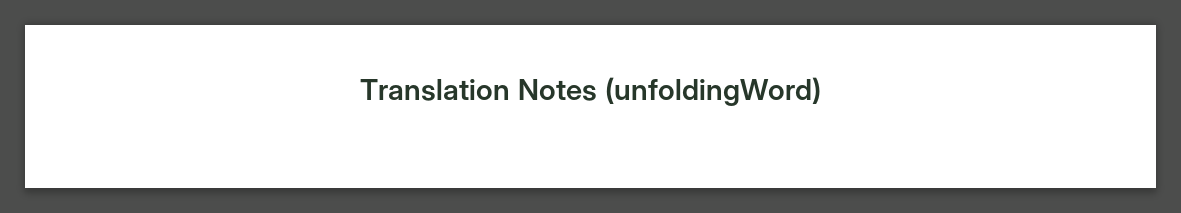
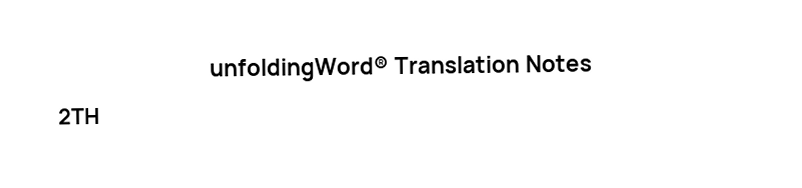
- Translation Notes (unfoldingWord)
+ unfoldingWord® Translation Notes
+ 2TH

